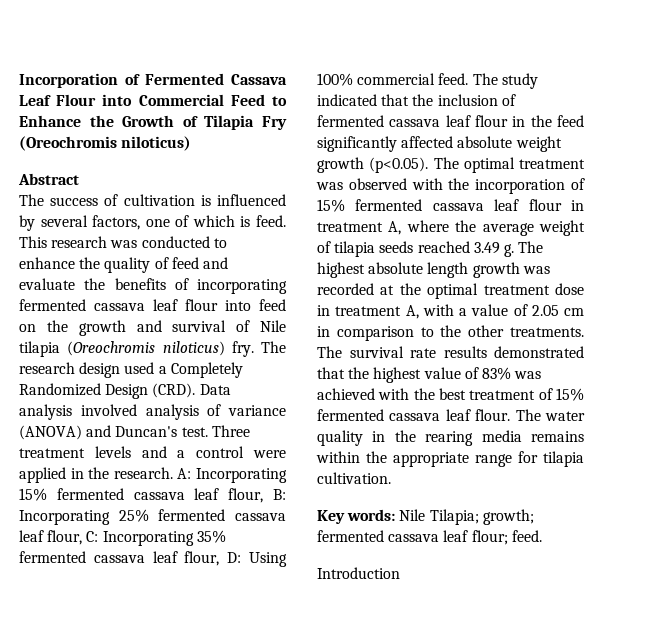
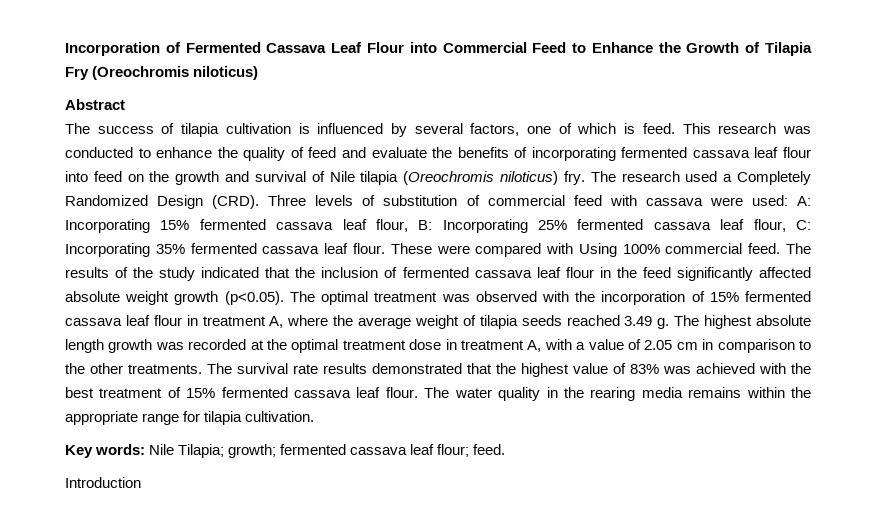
- The success of cultivation is influenced by several factors, one of which is feed.
+ The success of tilapia cultivation is influenced by several factors, one of which is feed.
- The research design used a Completely Randomized Design (CRD).
+ The research used a Completely Randomized Design (CRD).
- Data analysis involved analysis of variance (ANOVA) and Duncan's test. Three treatment levels and a control were applied in the research. A: Incorporating 15% fermented cassava leaf flour, B: Incorporating 25% fermented cassava leaf flour, C: Incorporating 35% fermented cassava leaf flour, D: Using 100% commercial feed.
+ Three levels of substitution of commercial feed with cassava were used: A: Incorporating 15% fermented cassava leaf flour, B: Incorporating 25% fermented cassava leaf flour, C: Incorporating 35% fermented cassava leaf flour. These were compared with Using 100% commercial feed.
- The study indicated that the inclusion of fermented cassava leaf flour in the feed significantly affected absolute weight growth (p<0.05). The optimal treatment was observed with the incorporation of 15% fermented cassava leaf flour in treatment A, where the average weight of tilapia seeds reached 3.49 g.
+ The results of the study indicated that the inclusion of fermented cassava leaf flour in the feed significantly affected absolute weight growth (p<0.05). The optimal treatment was observed with the incorporation of 15% fermented cassava leaf flour in treatment A, where the average weight of tilapia seeds reached 3.49 g.

